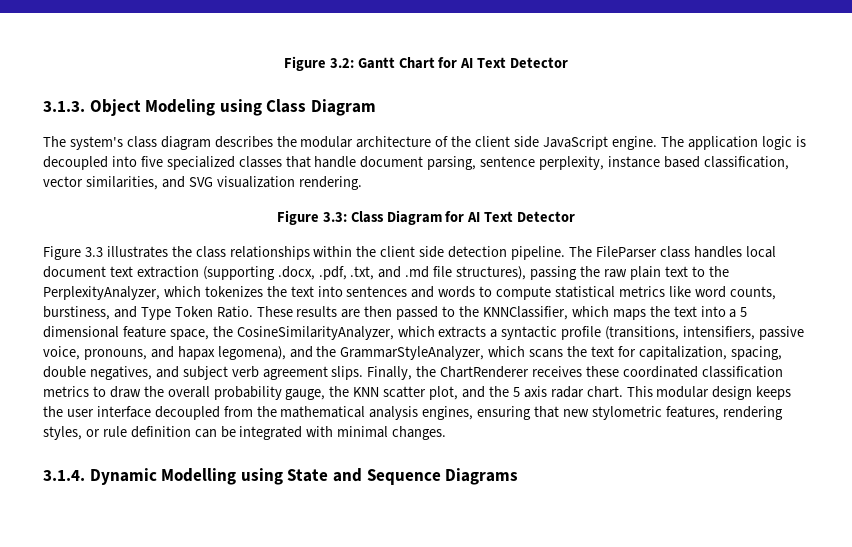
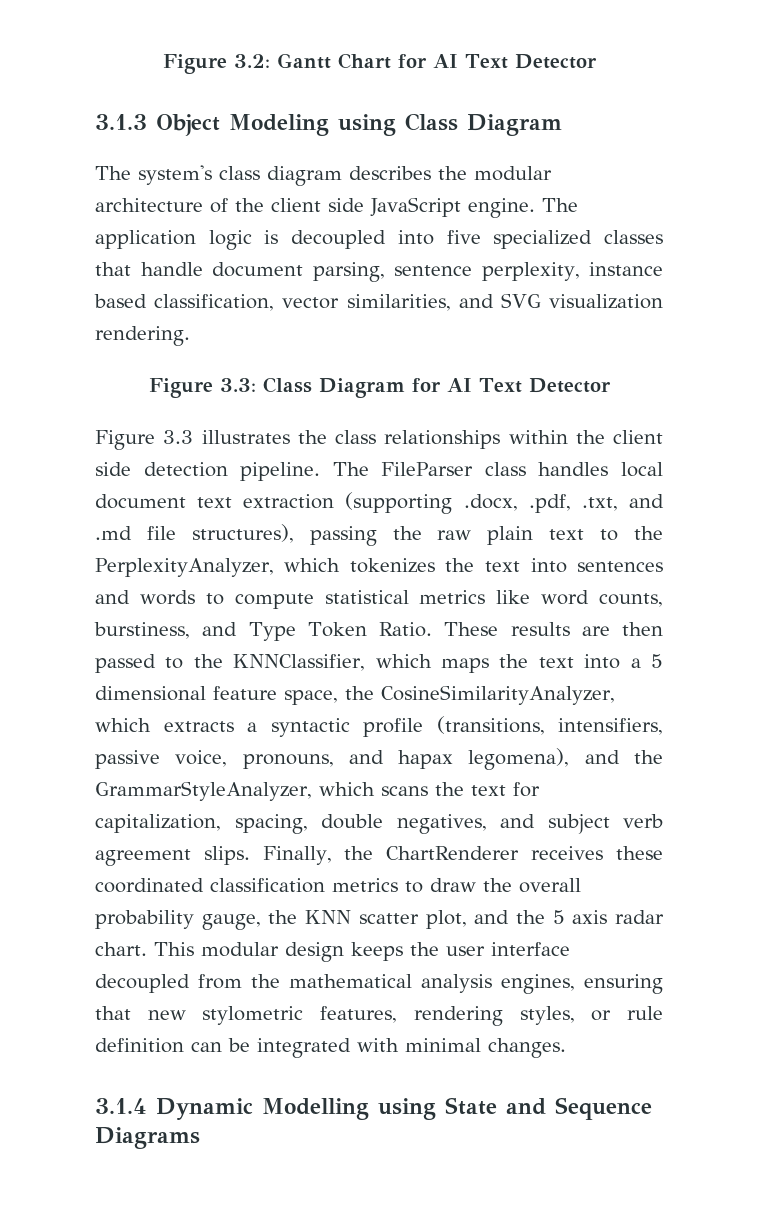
- 3.1.3. Object Modeling using Class Diagram
+ 3.1.3 Object Modeling using Class Diagram
- 3.1.4. Dynamic Modelling using State and Sequence Diagrams
+ 3.1.4 Dynamic Modelling using State and Sequence Diagrams

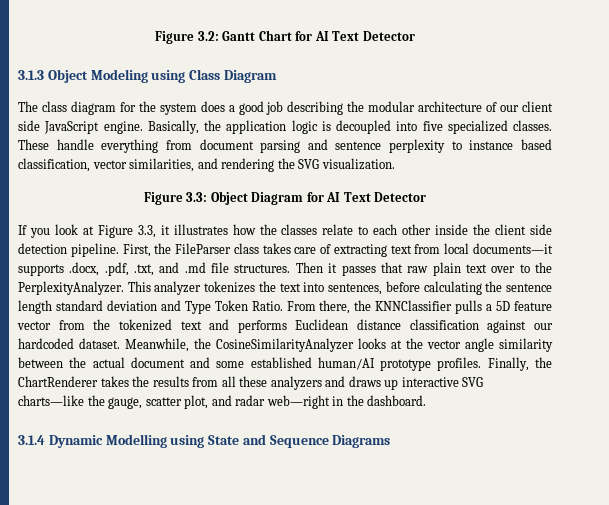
- The system's class diagram describes the modular architecture of the client side JavaScript engine.
+ The class diagram for the system does a good job describing the modular architecture of our client side JavaScript engine.
- The application logic is decoupled into five specialized classes that handle document parsing, sentence perplexity, instance based classification, vector similarities, and SVG visualization rendering.
+ Basically, the application logic is decoupled into five specialized classes. These handle everything from document parsing and sentence perplexity to instance based classification, vector similarities, and rendering the SVG visualization.
- Figure 3.3: Class Diagram for AI Text Detector
+ Figure 3.3: Object Diagram for AI Text Detector
- Figure 3.3 illustrates the class relationships within the client side detection pipeline.
+ If you look at Figure 3.3, it illustrates how the classes relate to each other inside the client side detection pipeline.
- The FileParser class handles local document text extraction (supporting .docx, .pdf, .txt, and .md file structures), passing the raw plain text to the PerplexityAnalyzer, which tokenizes the text into sentences and words to compute statistical metrics like word counts, burstiness, and Type Token Ratio. These results are then passed to the KNNClassifier, which maps the text into a 5 dimensional feature space, the CosineSimilarityAnalyzer, which extracts a syntactic profile (transitions, intensifiers, passive voice, pronouns, and hapax legomena), and the GrammarStyleAnalyzer, which scans the text for capitalization, spacing, double negatives, and subject verb agreement slips. Finally, the ChartRenderer receives these coordinated classification metrics to draw the overall probability gauge, the KNN scatter plot, and the 5 axis radar chart. This modular design keeps the user interface decoupled from the mathematical analysis engines, ensuring that new stylometric features, rendering styles, or rule definition can be integrated with minimal changes.
+ First, the FileParser class takes care of extracting text from local documents—it supports .docx, .pdf, .txt, and .md file structures. Then it passes that raw plain text over to the PerplexityAnalyzer. This analyzer tokenizes the text into sentences, before calculating the sentence length standard deviation and Type Token Ratio. From there, the KNNClassifier pulls a 5D feature vector from the tokenized text and performs Euclidean distance classification against our hardcoded dataset. Meanwhile, the CosineSimilarityAnalyzer looks at the vector angle similarity between the actual document and some established human/AI prototype profiles. Finally, the ChartRenderer takes the results from all these analyzers and draws up interactive SVG charts—like the gauge, scatter plot, and radar web—right in the dashboard.

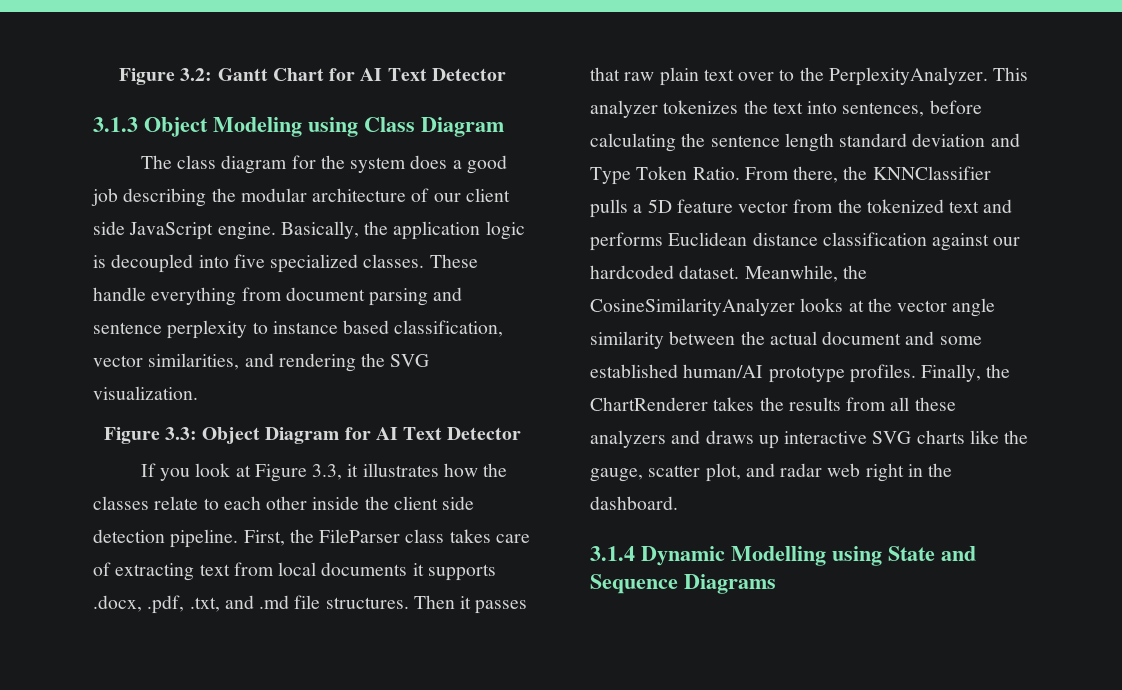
- First, the FileParser class takes care of extracting text from local documents—it supports .docx, .pdf, .txt, and .md file structures.
+ First, the FileParser class takes care of extracting text from local documents it supports .docx, .pdf, .txt, and .md file structures.
- Finally, the ChartRenderer takes the results from all these analyzers and draws up interactive SVG charts—like the gauge, scatter plot, and radar web—right in the dashboard.
+ Finally, the ChartRenderer takes the results from all these analyzers and draws up interactive SVG charts like the gauge, scatter plot, and radar web right in the dashboard.

